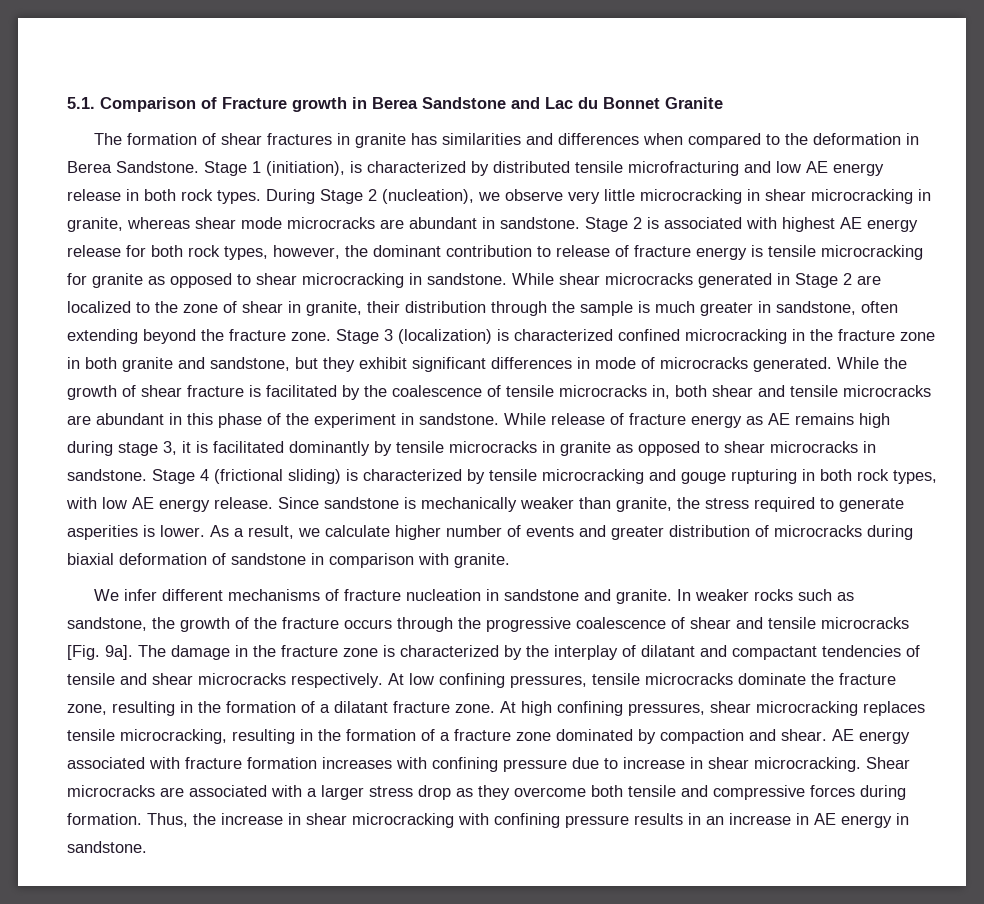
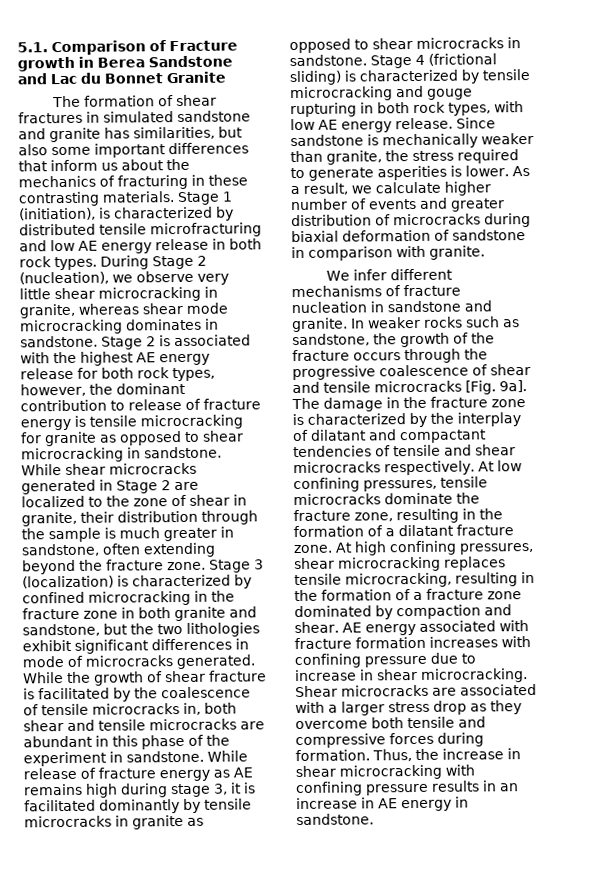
- The formation of shear fractures in granite has similarities and differences when compared to the deformation in Berea Sandstone.
+ The formation of shear fractures in simulated sandstone and granite has similarities, but also some important differences that inform us about the mechanics of fracturing in these contrasting materials.
- During Stage 2 (nucleation), we observe very little microcracking in shear microcracking in granite, whereas shear mode microcracks are abundant in sandstone.
+ During Stage 2 (nucleation), we observe very little shear microcracking in granite, whereas shear mode microcracking dominates in sandstone.
- Stage 2 is associated with highest AE energy release for both rock types, however, the dominant contribution to release of fracture energy is tensile microcracking for granite as opposed to shear microcracking in sandstone.
+ Stage 2 is associated with the highest AE energy release for both rock types, however, the dominant contribution to release of fracture energy is tensile microcracking for granite as opposed to shear microcracking in sandstone.
- Stage 3 (localization) is characterized confined microcracking in the fracture zone in both granite and sandstone, but they exhibit significant differences in mode of microcracks generated.
+ Stage 3 (localization) is characterized by confined microcracking in the fracture zone in both granite and sandstone, but the two lithologies exhibit significant differences in mode of microcracks generated.

